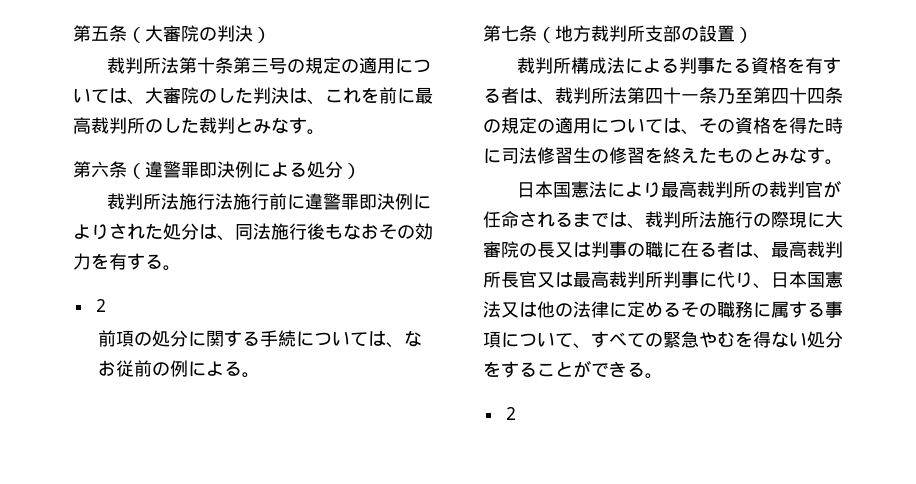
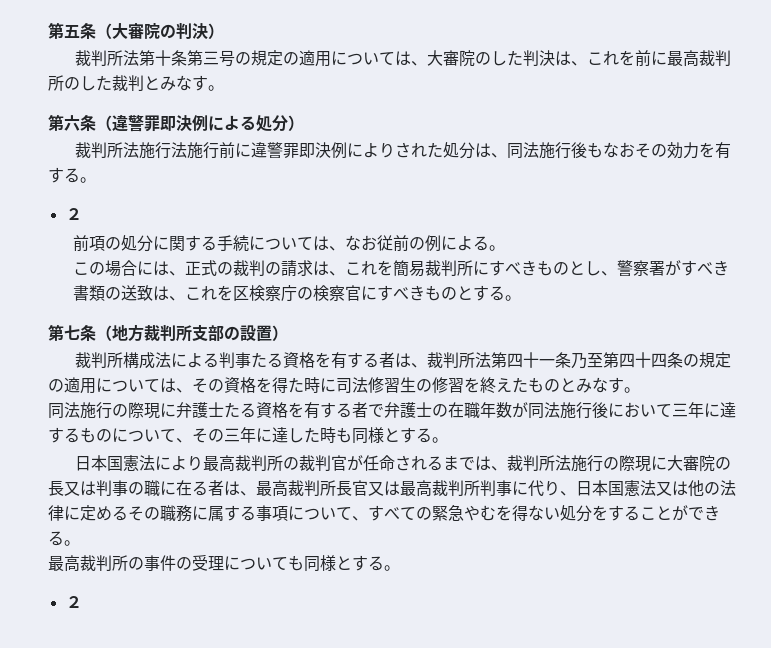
+ この場合には、正式の裁判の請求は、これを簡易裁判所にすべきものとし、警察署がすべき書類の送致は、これを区検察庁の検察官にすべきものとする。
+ 同法施行の際現に弁護士たる資格を有する者で弁護士の在職年数が同法施行後において三年に達するものについて、その三年に達した時も同様とする。
+ 最高裁判所の事件の受理についても同様とする。

